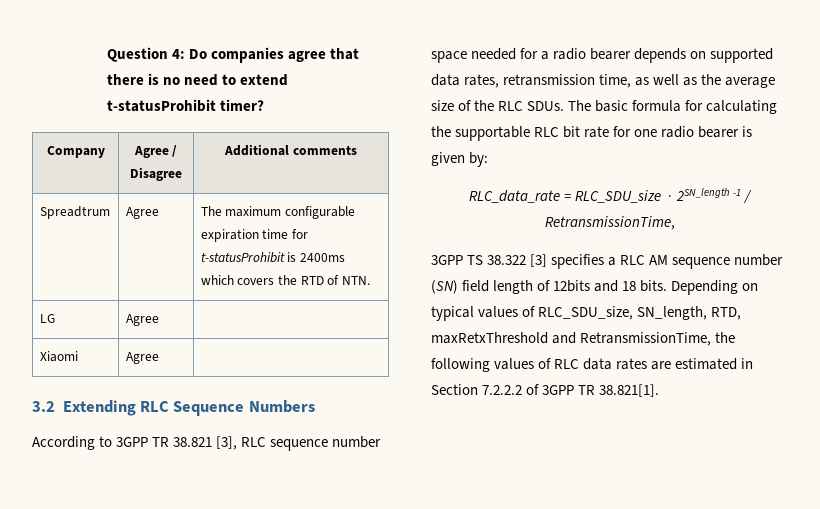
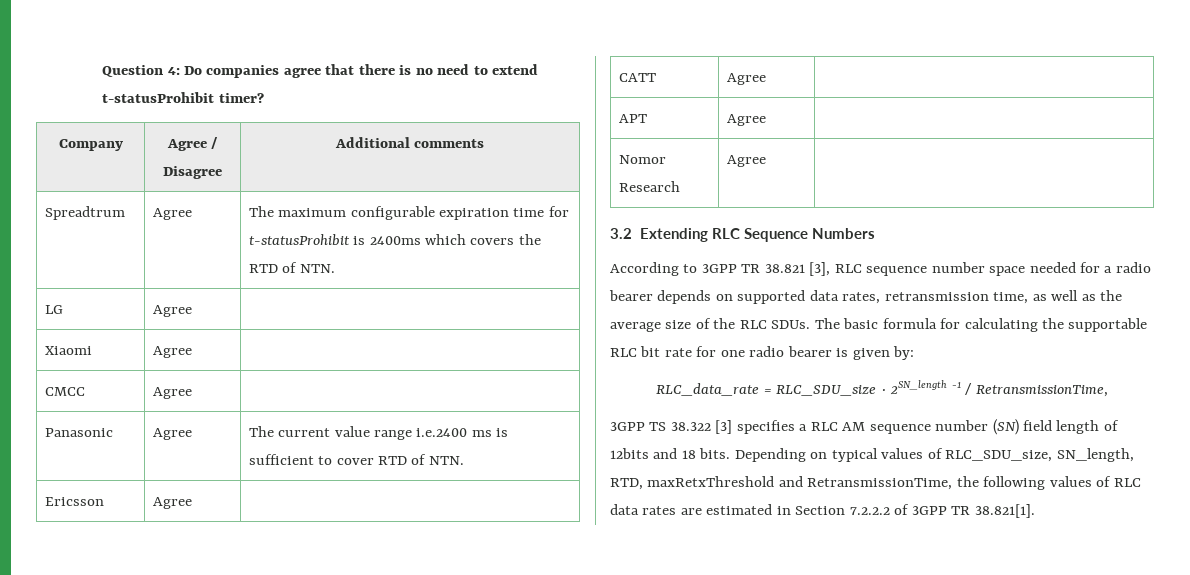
+ CMCC | Agree |
+ Panasonic | Agree | The current value range i.e.2400 ms is sufficient to cover RTD of NTN.
+ Ericsson | Agree |
+ CATT | Agree |
+ APT | Agree |
+ Nomor Research | Agree |

